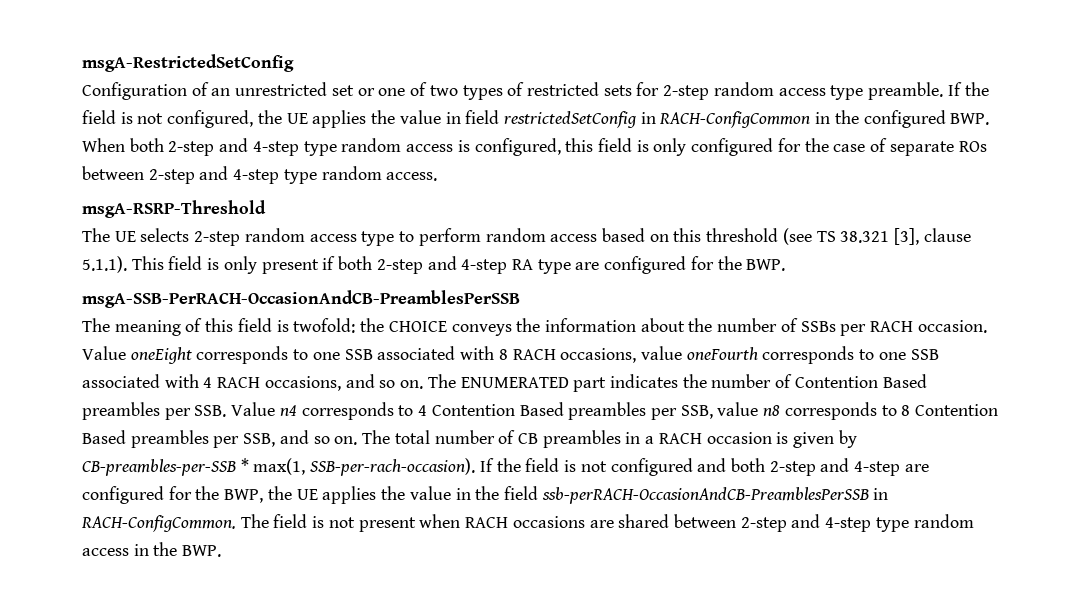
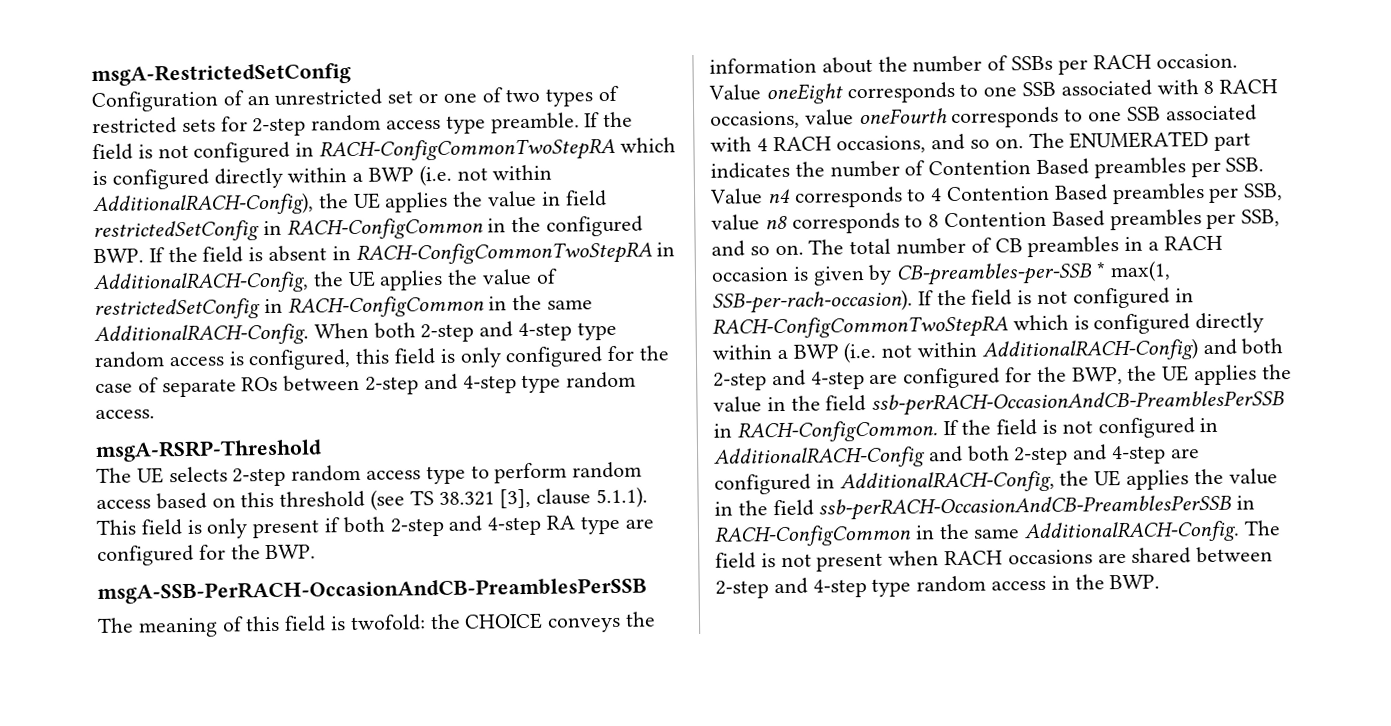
- If the field is not configured, the UE applies the value in field restrictedSetConfig in RACH-ConfigCommon in the configured BWP. When both 2-step and 4-step type random access is configured, this field is only configured for the case of separate ROs between 2-step and 4-step type random access.
+ If the field is not configured in RACH-ConfigCommonTwoStepRA which is configured directly within a BWP (i.e. not within AdditionalRACH-Config), the UE applies the value in field restrictedSetConfig in RACH-ConfigCommon in the configured BWP. If the field is absent in RACH-ConfigCommonTwoStepRA in AdditionalRACH-Config, the UE applies the value of restrictedSetConfig in RACH-ConfigCommon in the same AdditionalRACH-Config. When both 2-step and 4-step type random access is configured, this field is only configured for the case of separate ROs between 2-step and 4-step type random access.
- If the field is not configured and both 2-step and 4-step are configured for the BWP, the UE applies the value in the field ssb-perRACH-OccasionAndCB-PreamblesPerSSB in RACH-ConfigCommon.
+ If the field is not configured in RACH-ConfigCommonTwoStepRA which is configured directly within a BWP (i.e. not within AdditionalRACH-Config) and both 2-step and 4-step are configured for the BWP, the UE applies the value in the field ssb-perRACH-OccasionAndCB-PreamblesPerSSB in RACH-ConfigCommon.
+ If the field is not configured in AdditionalRACH-Config and both 2-step and 4-step are configured in AdditionalRACH-Config, the UE applies the value in the field ssb-perRACH-OccasionAndCB-PreamblesPerSSB in RACH-ConfigCommon in the same AdditionalRACH-Config.

